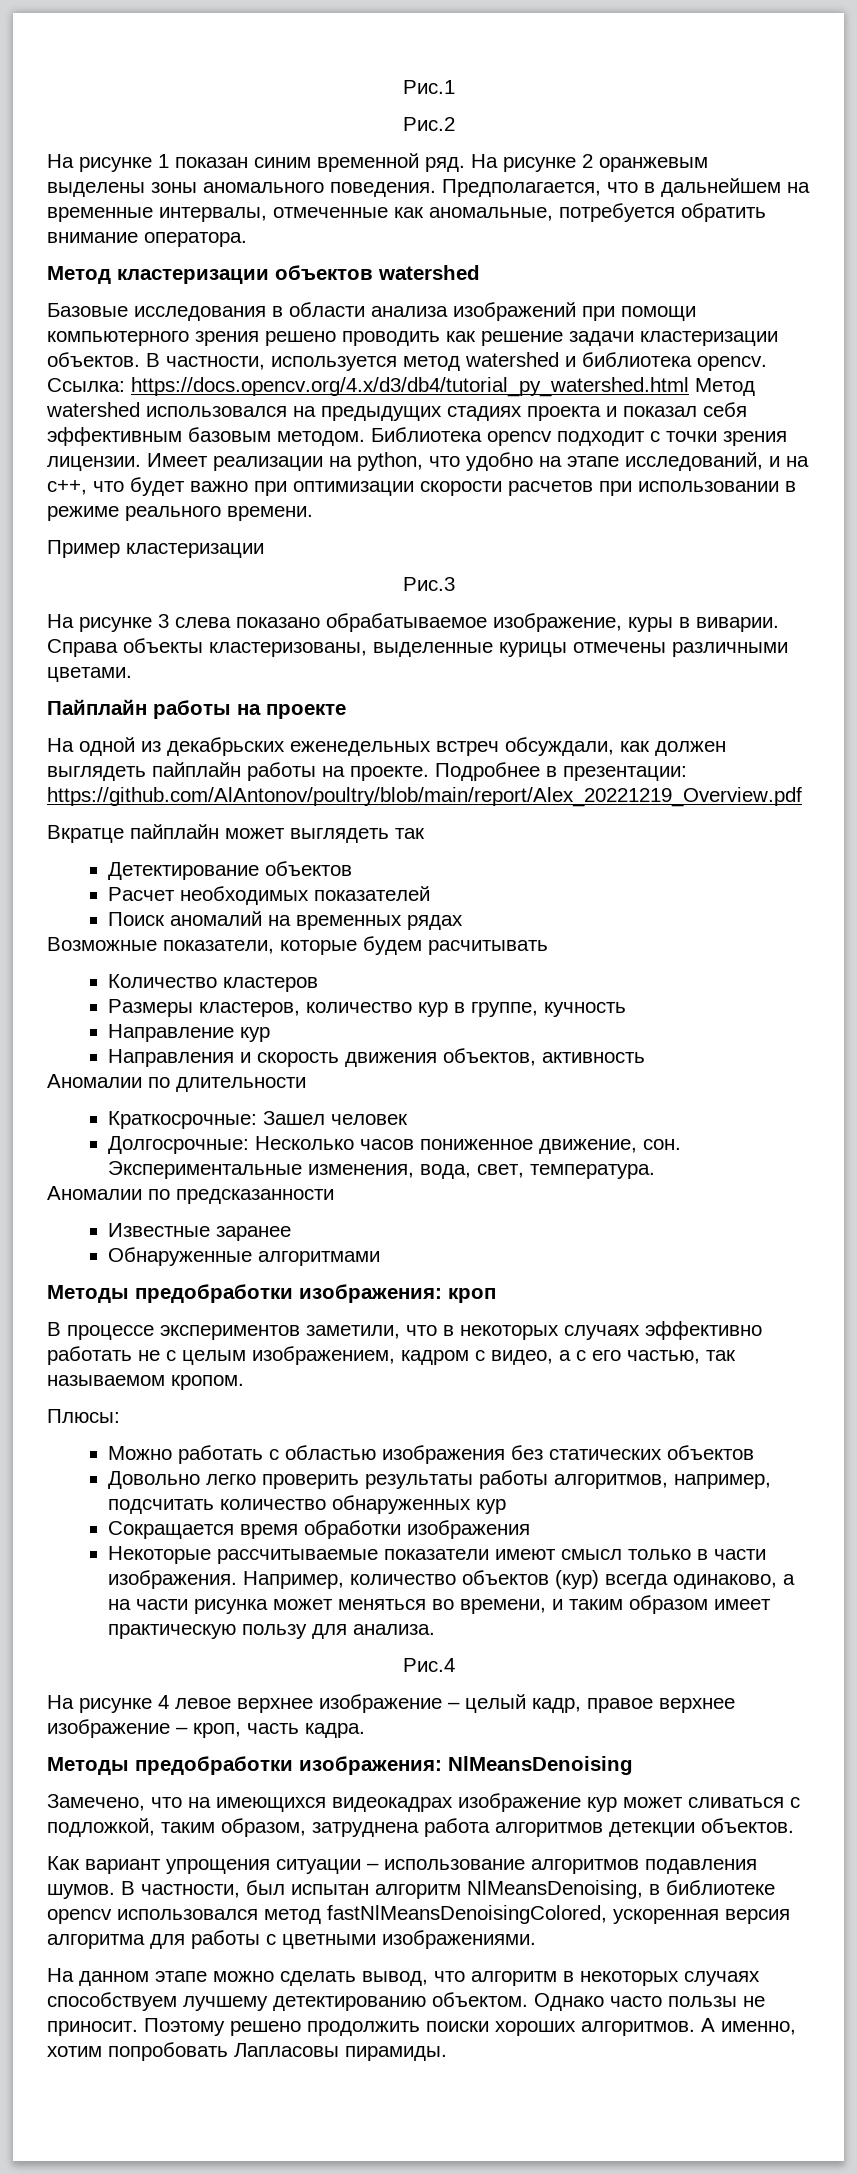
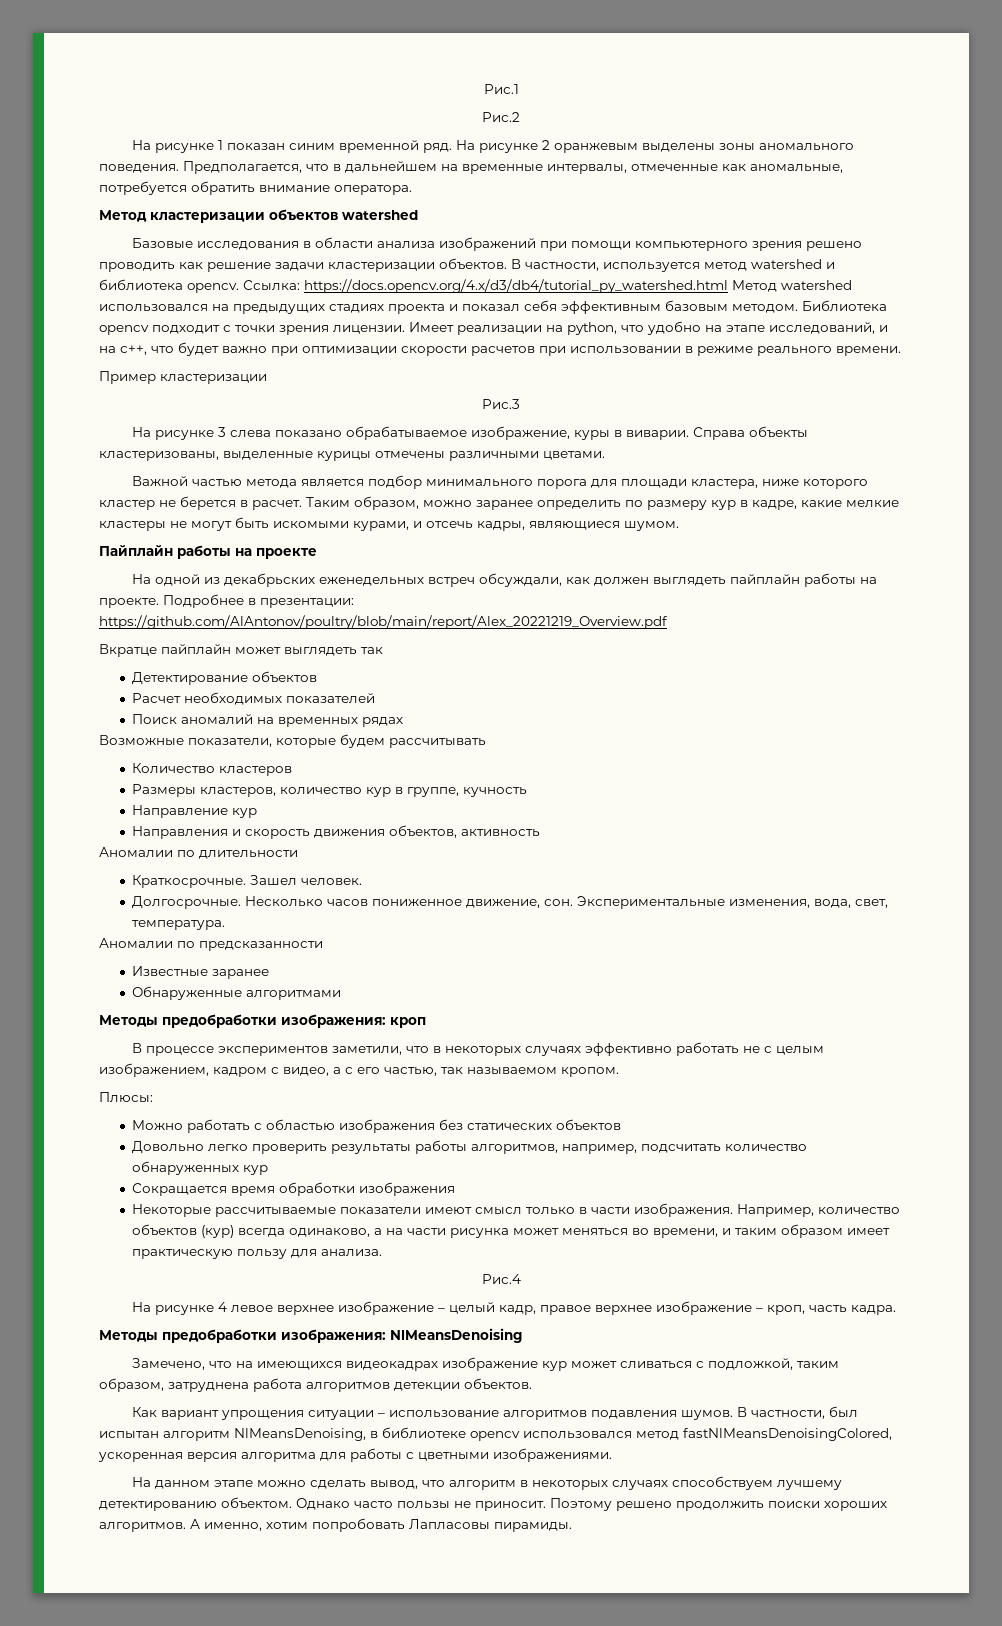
+ Важной частью метода является подбор минимального порога для площади кластера, ниже которого кластер не берется в расчет. Таким образом, можно заранее определить по размеру кур в кадре, какие мелкие кластеры не могут быть искомыми курами, и отсечь кадры, являющиеся шумом.
- Возможные показатели, которые будем расчитывать
+ Возможные показатели, которые будем рассчитывать
- Краткосрочные: Зашел человек
- Долгосрочные: Несколько часов пониженное движение, сон.
+ Краткосрочные. Зашел человек.
+ Долгосрочные. Несколько часов пониженное движение, сон.

